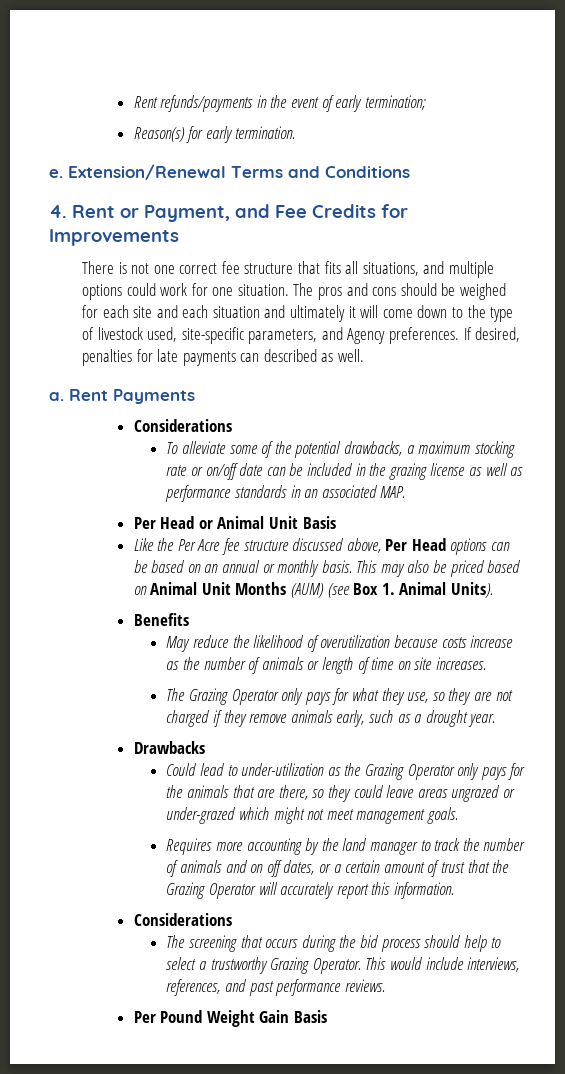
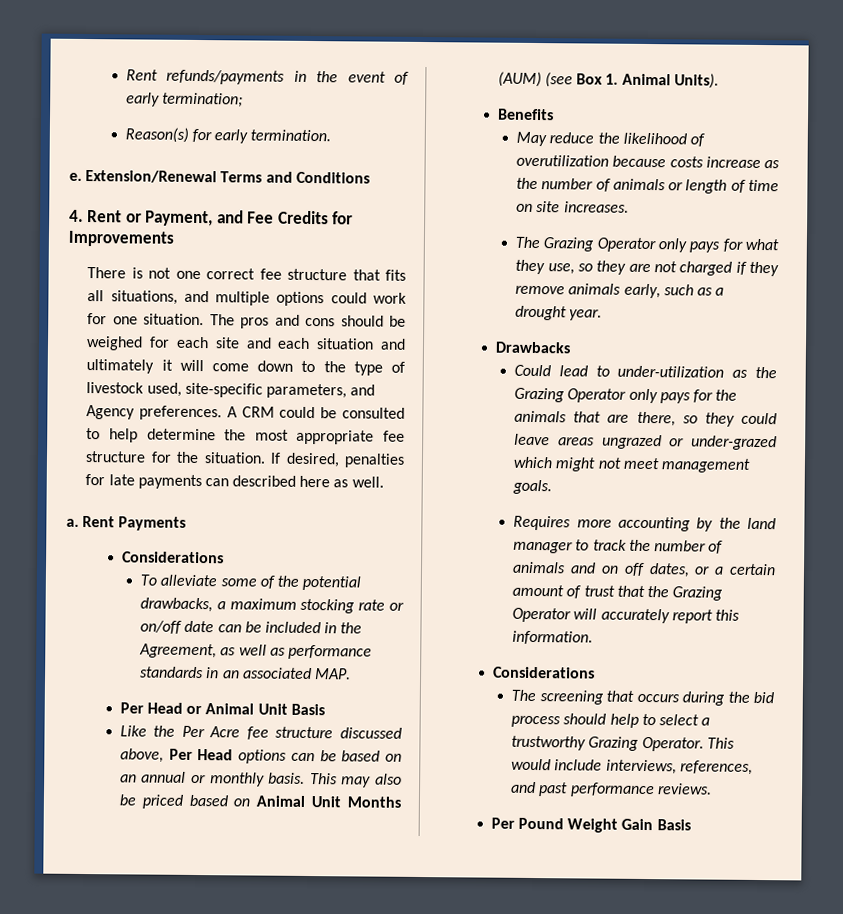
+ A CRM could be consulted to help determine the most appropriate fee structure for the situation.
- If desired, penalties for late payments can described as well.
+ If desired, penalties for late payments can described here as well.
- To alleviate some of the potential drawbacks, a maximum stocking rate or on/off date can be included in the grazing license as well as performance standards in an associated MAP.
+ To alleviate some of the potential drawbacks, a maximum stocking rate or on/off date can be included in the Agreement, as well as performance standards in an associated MAP.

